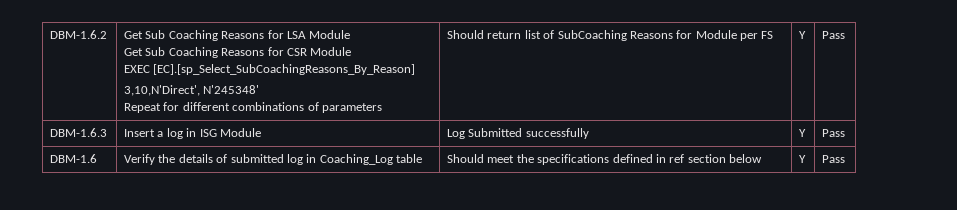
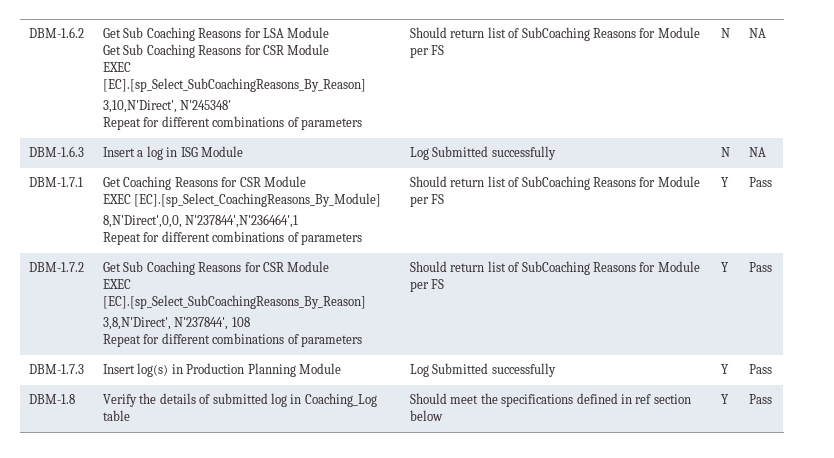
  DBM-1.6.2 | Get Sub Coaching Reasons for LSA Module
  Get Sub Coaching Reasons for CSR Module
  EXEC [EC].[sp_Select_SubCoachingReasons_By_Reason]
  3,10,N'Direct', N'245348'
- Repeat for different combinations of parameters | Should return list of SubCoaching Reasons for Module per FS | Y | Pass
+ Repeat for different combinations of parameters | Should return list of SubCoaching Reasons for Module per FS | N | NA
- DBM-1.6.3 | Insert a log in ISG Module | Log Submitted successfully | Y | Pass
- DBM-1.6 | Verify the details of submitted log in Coaching_Log table | Should meet the specifications defined in ref section below | Y | Pass
+ DBM-1.6.3 | Insert a log in ISG Module | Log Submitted successfully | N | NA
+ DBM-1.7.1 | Get Coaching Reasons for CSR Module
+ EXEC [EC].[sp_Select_CoachingReasons_By_Module]
+ 8,N'Direct',0,0, N'237844',N'236464',1
+ Repeat for different combinations of parameters | Should return list of SubCoaching Reasons for Module per FS | Y | Pass
+ DBM-1.7.2 | Get Sub Coaching Reasons for CSR Module
+ EXEC [EC].[sp_Select_SubCoachingReasons_By_Reason]
+ 3,8,N'Direct', N'237844', 108
+ Repeat for different combinations of parameters | Should return list of SubCoaching Reasons for Module per FS | Y | Pass
+ DBM-1.7.3 | Insert log(s) in Production Planning Module | Log Submitted successfully | Y | Pass
+ DBM-1.8 | Verify the details of submitted log in Coaching_Log table | Should meet the specifications defined in ref section below | Y | Pass

